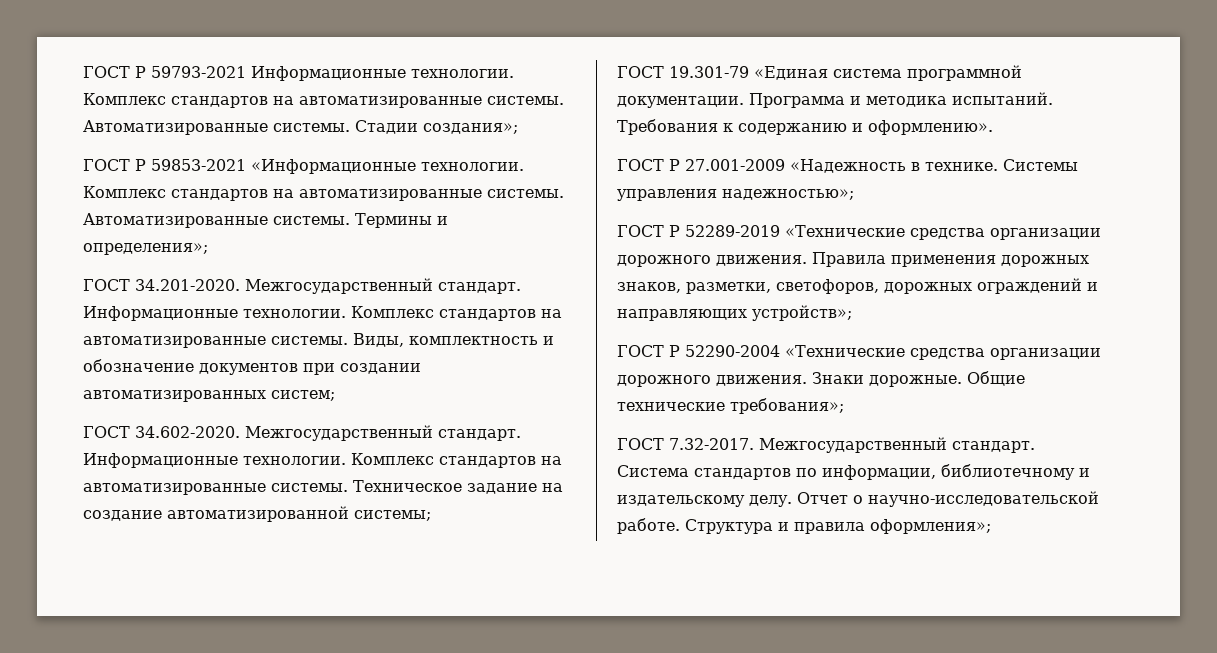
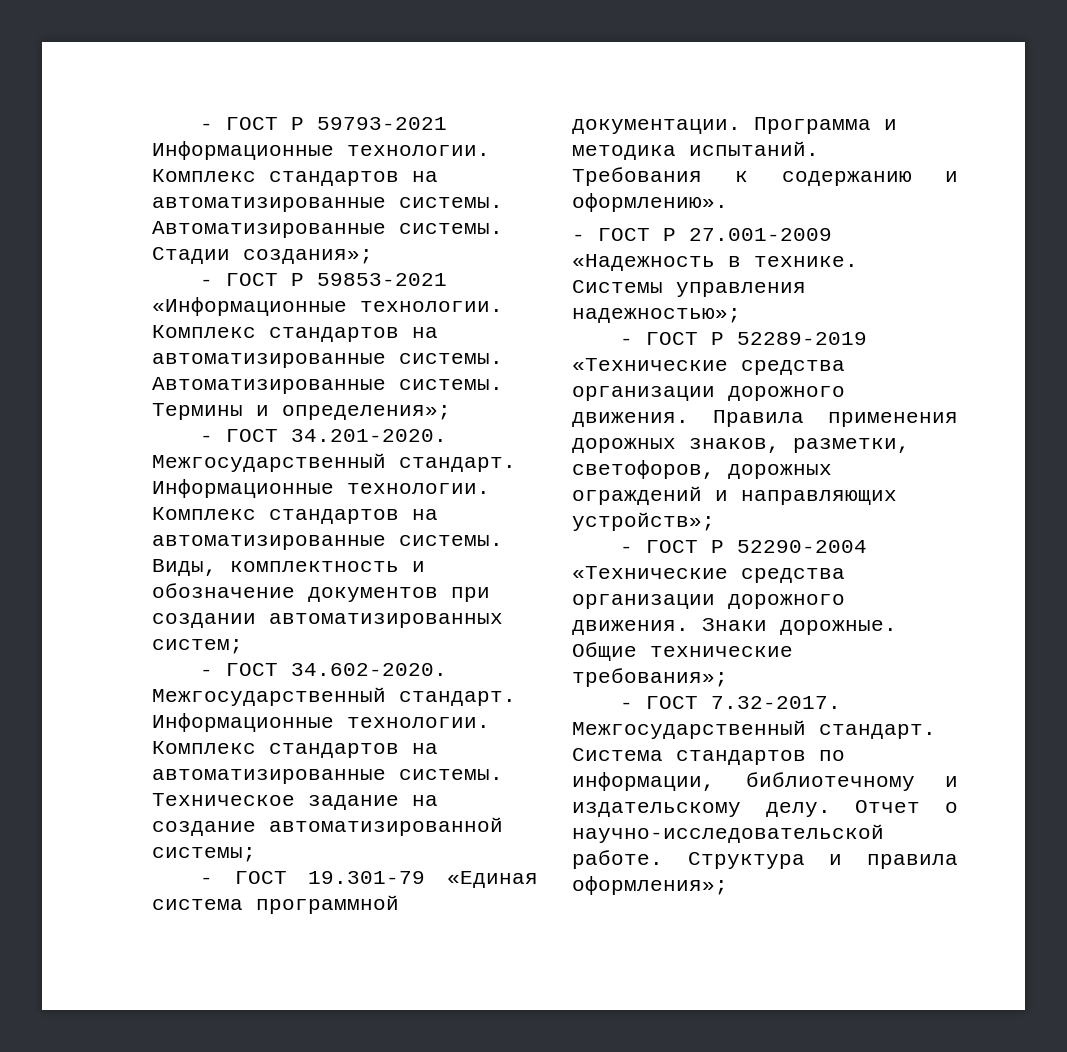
- ГОСТ Р 59793-2021 Информационные технологии.
+ - ГОСТ Р 59793-2021 Информационные технологии.
- ГОСТ Р 59853-2021 «Информационные технологии.
+ - ГОСТ Р 59853-2021 «Информационные технологии.
- ГОСТ 34.201-2020. Межгосударственный стандарт.
+ - ГОСТ 34.201-2020. Межгосударственный стандарт.
- ГОСТ 34.602-2020. Межгосударственный стандарт.
+ - ГОСТ 34.602-2020. Межгосударственный стандарт.
- ГОСТ 19.301-79 «Единая система программной документации.
+ - ГОСТ 19.301-79 «Единая система программной документации.
- ГОСТ Р 27.001-2009 «Надежность в технике.
+ - ГОСТ Р 27.001-2009 «Надежность в технике.
- ГОСТ Р 52289-2019 «Технические средства организации дорожного движения.
+ - ГОСТ Р 52289-2019 «Технические средства организации дорожного движения.
- ГОСТ Р 52290-2004 «Технические средства организации дорожного движения.
+ - ГОСТ Р 52290-2004 «Технические средства организации дорожного движения.
- ГОСТ 7.32-2017. Межгосударственный стандарт.
+ - ГОСТ 7.32-2017. Межгосударственный стандарт.

